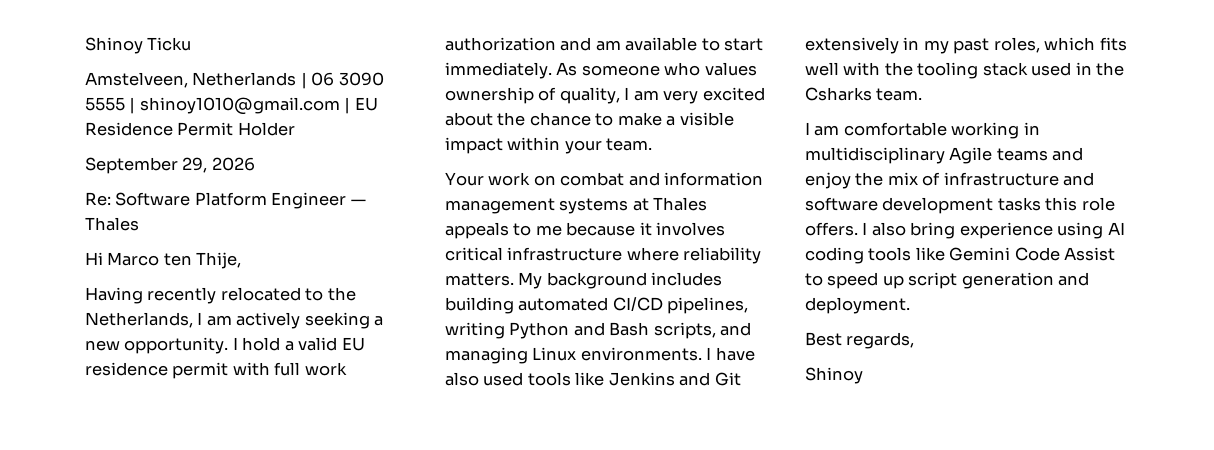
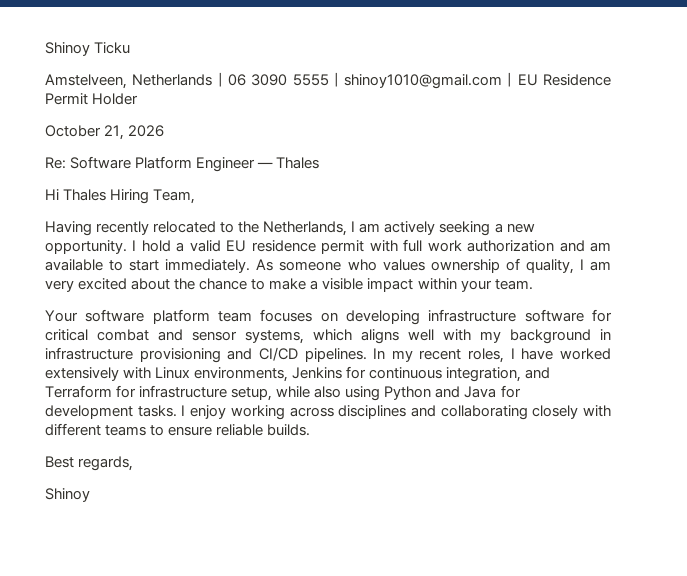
- September 29, 2026
+ October 21, 2026
- Hi Marco ten Thije,
+ Hi Thales Hiring Team,
- Your work on combat and information management systems at Thales appeals to me because it involves critical infrastructure where reliability matters. My background includes building automated CI/CD pipelines, writing Python and Bash scripts, and managing Linux environments. I have also used tools like Jenkins and Git extensively in my past roles, which fits well with the tooling stack used in the Csharks team.
- I am comfortable working in multidisciplinary Agile teams and enjoy the mix of infrastructure and software development tasks this role offers. I also bring experience using AI coding tools like Gemini Code Assist to speed up script generation and deployment.
+ Your software platform team focuses on developing infrastructure software for critical combat and sensor systems, which aligns well with my background in infrastructure provisioning and CI/CD pipelines. In my recent roles, I have worked extensively with Linux environments, Jenkins for continuous integration, and Terraform for infrastructure setup, while also using Python and Java for development tasks. I enjoy working across disciplines and collaborating closely with different teams to ensure reliable builds.

